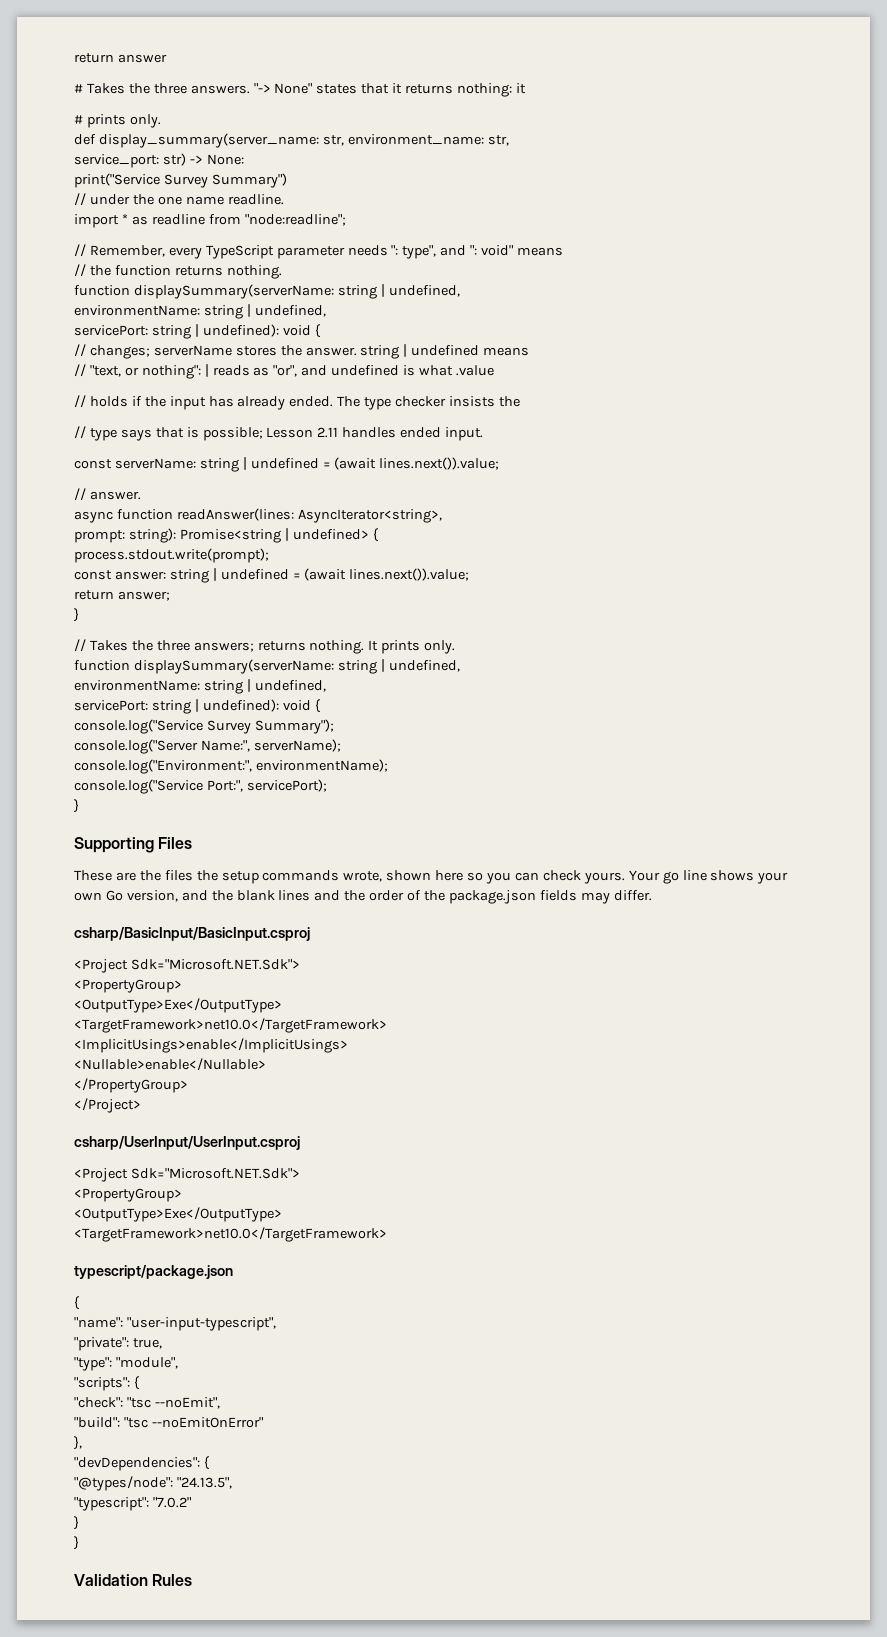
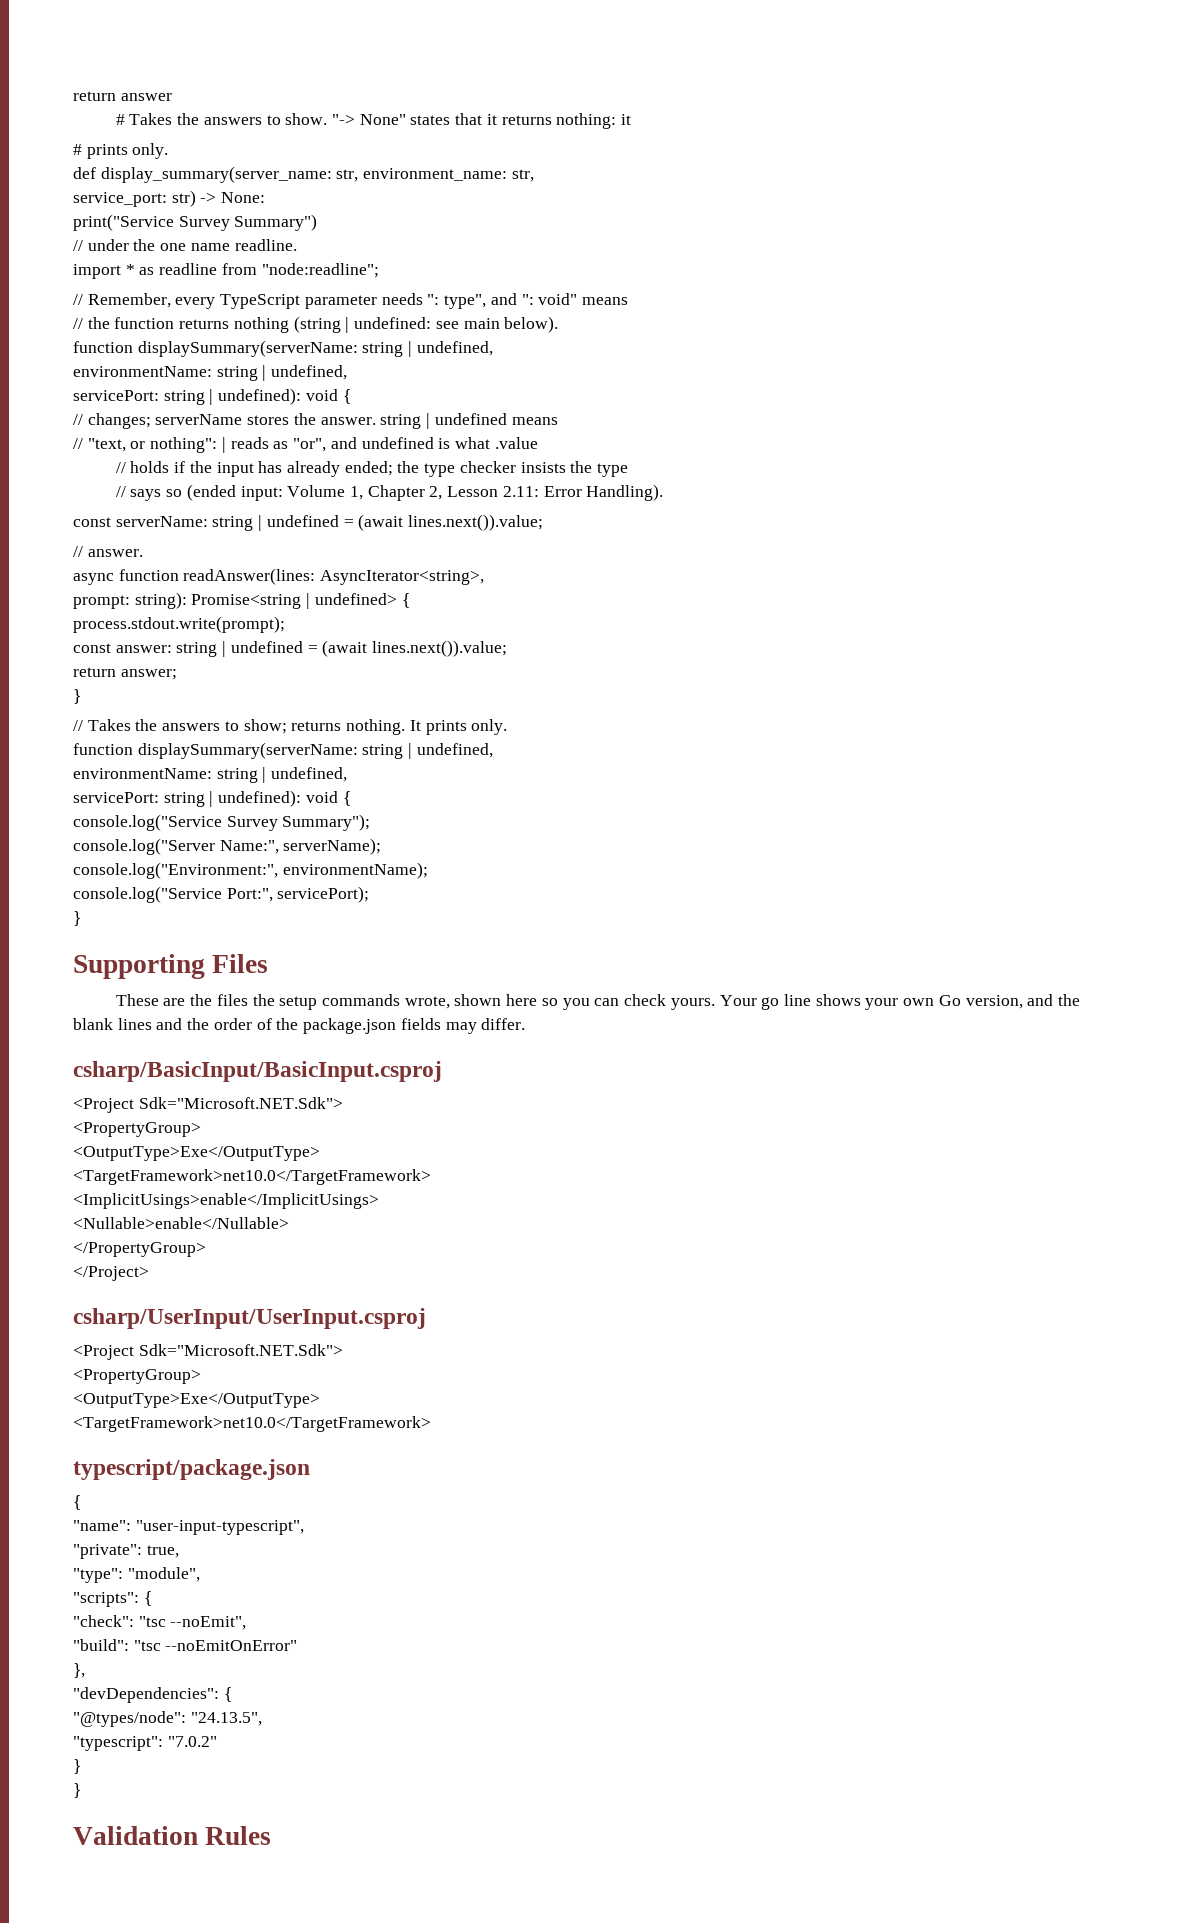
- # Takes the three answers.
+ # Takes the answers to show.
- // the function returns nothing.
+ // the function returns nothing (string | undefined: see main below).
- // holds if the input has already ended. The type checker insists the
- // type says that is possible; Lesson 2.11 handles ended input.
+ // holds if the input has already ended; the type checker insists the type
+ // says so (ended input: Volume 1, Chapter 2, Lesson 2.11: Error Handling).
- // Takes the three answers; returns nothing.
+ // Takes the answers to show; returns nothing.

